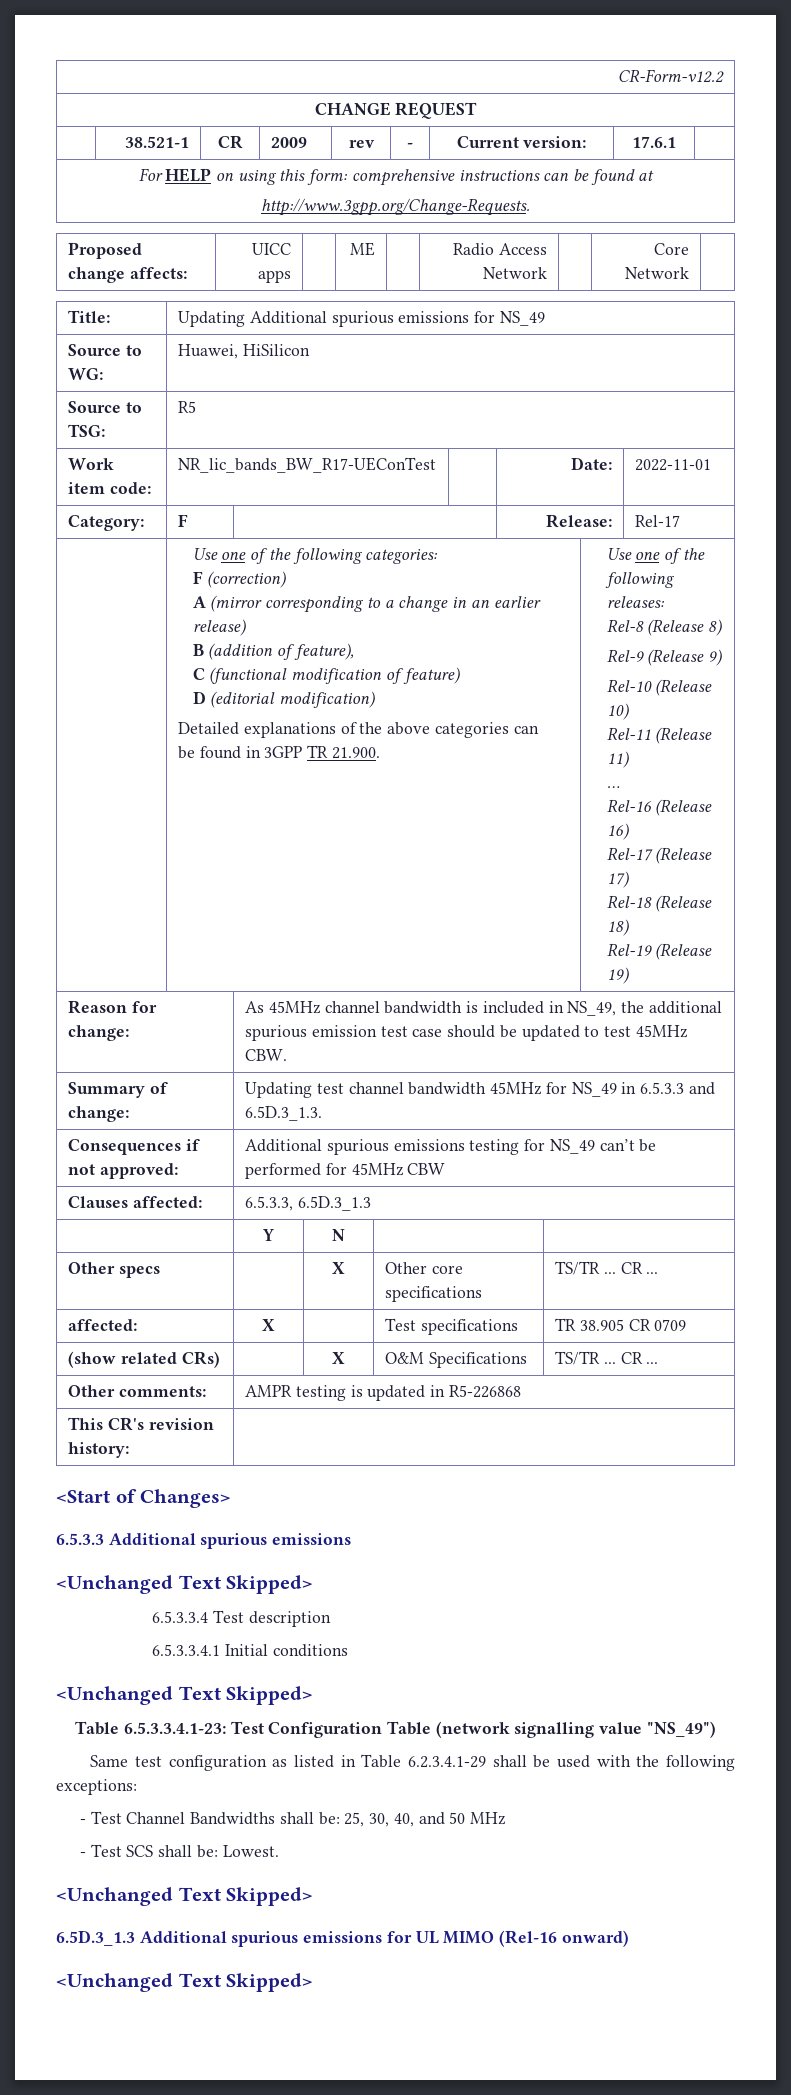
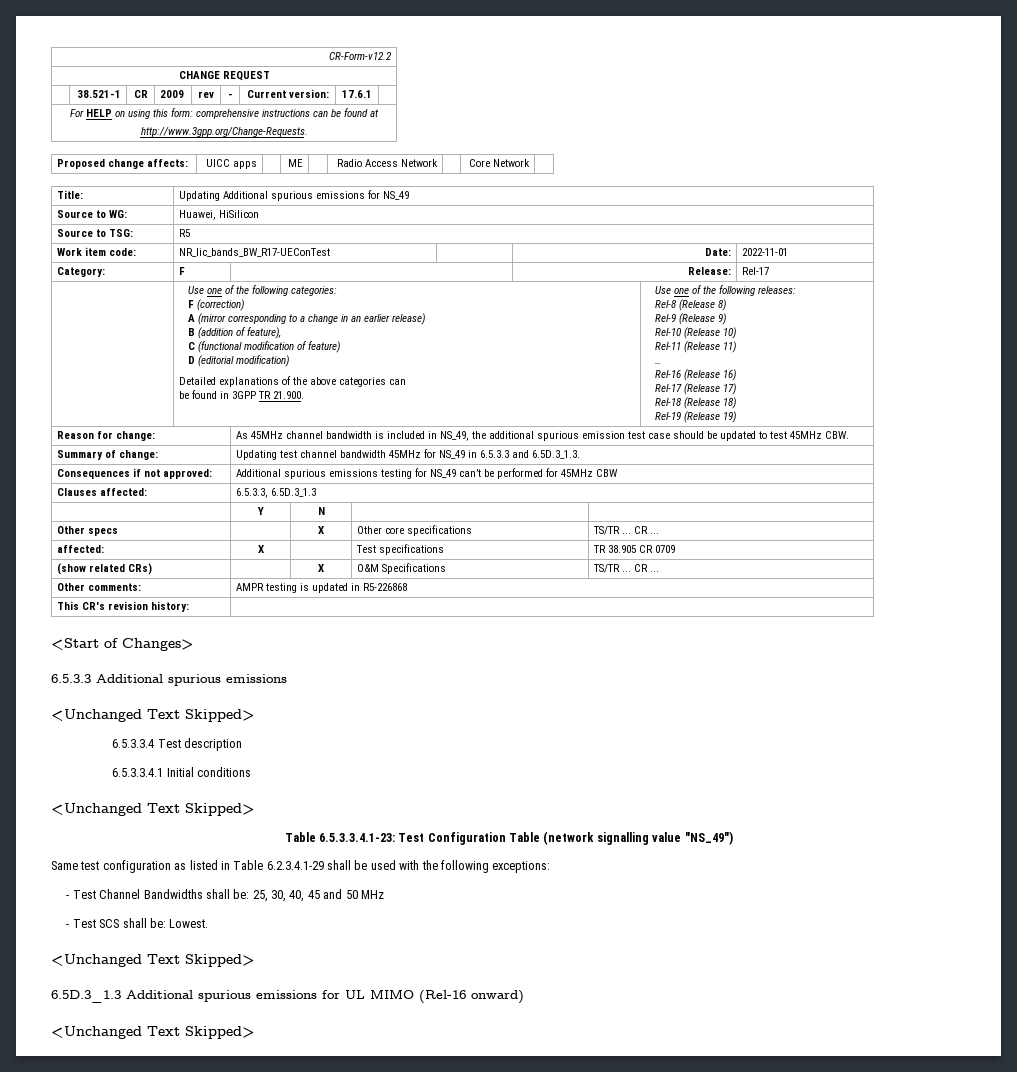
- - Test Channel Bandwidths shall be: 25, 30, 40, and 50 MHz
+ - Test Channel Bandwidths shall be: 25, 30, 40, 45 and 50 MHz

